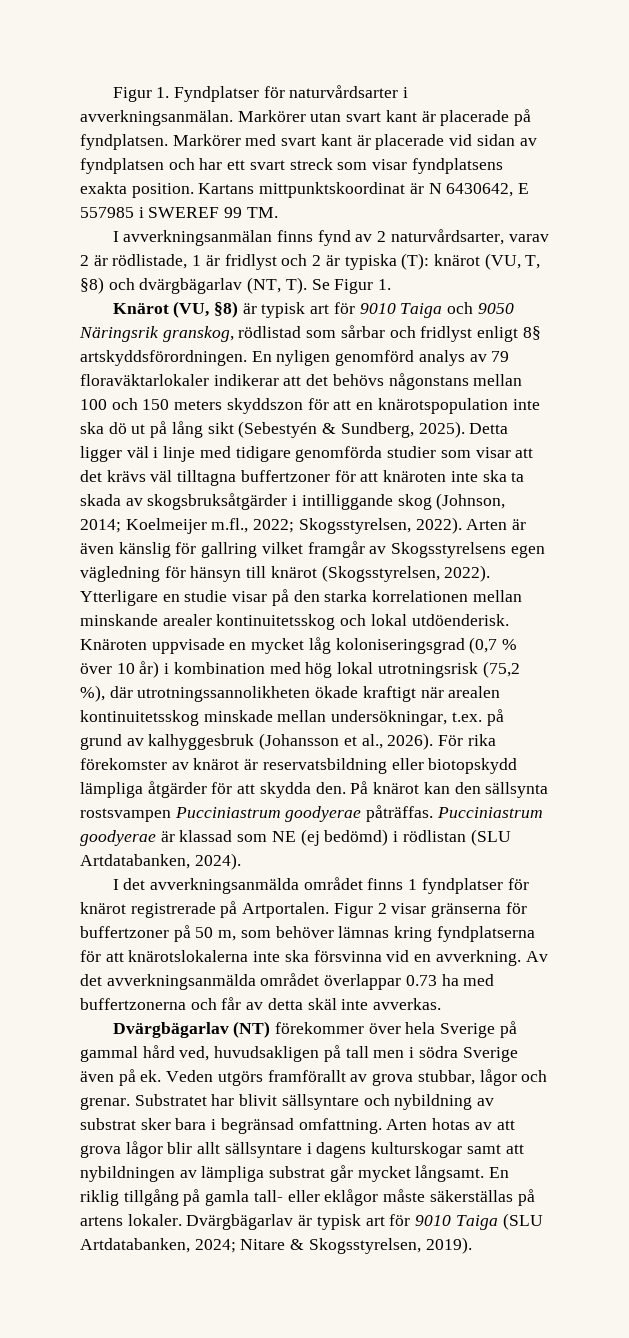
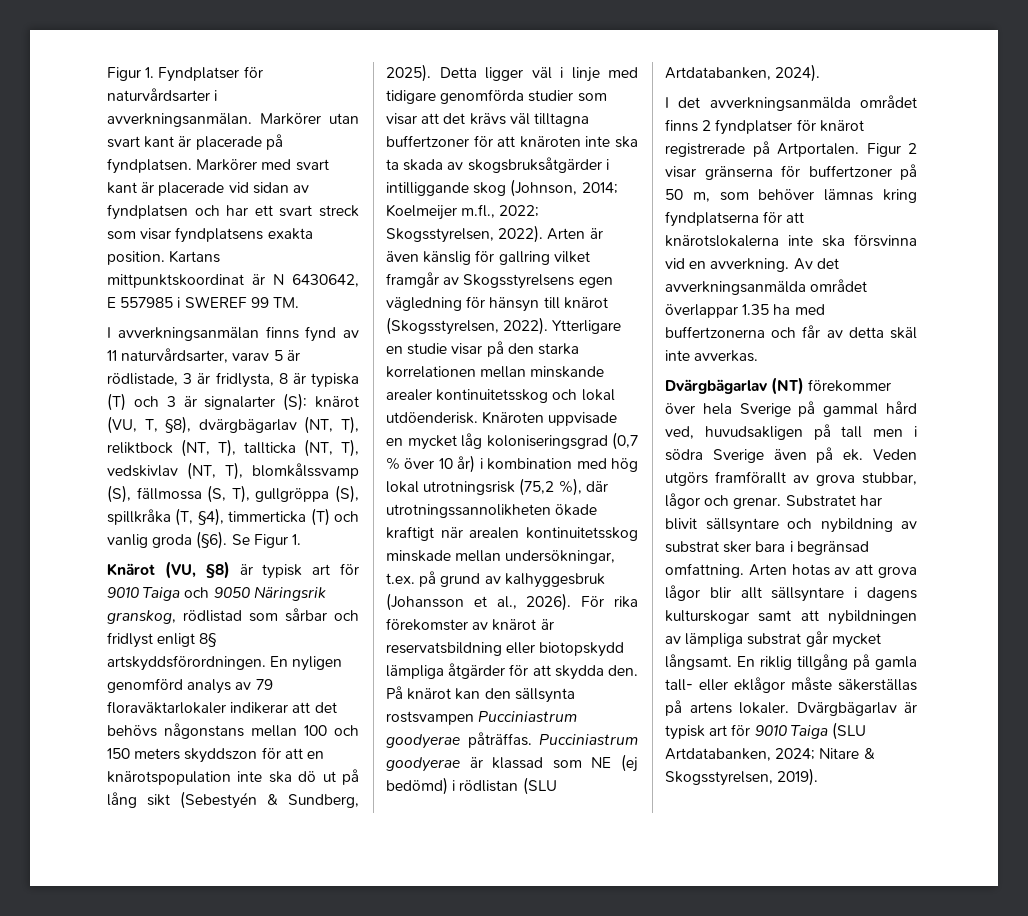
- I avverkningsanmälan finns fynd av 2 naturvårdsarter, varav 2 är rödlistade, 1 är fridlyst och 2 är typiska (T): knärot (VU, T, §8) och dvärgbägarlav (NT, T). Se Figur 1.
+ I avverkningsanmälan finns fynd av 11 naturvårdsarter, varav 5 är rödlistade, 3 är fridlysta, 8 är typiska (T) och 3 är signalarter (S): knärot (VU, T, §8), dvärgbägarlav (NT, T), reliktbock (NT, T), tallticka (NT, T), vedskivlav (NT, T), blomkålssvamp (S), fällmossa (S, T), gullgröppa (S), spillkråka (T, §4), timmerticka (T) och vanlig groda (§6). Se Figur 1.
- I det avverkningsanmälda området finns 1 fyndplatser för knärot registrerade på Artportalen.
+ I det avverkningsanmälda området finns 2 fyndplatser för knärot registrerade på Artportalen.
- Av det avverkningsanmälda området överlappar 0.73 ha med buffertzonerna och får av detta skäl inte avverkas.
+ Av det avverkningsanmälda området överlappar 1.35 ha med buffertzonerna och får av detta skäl inte avverkas.

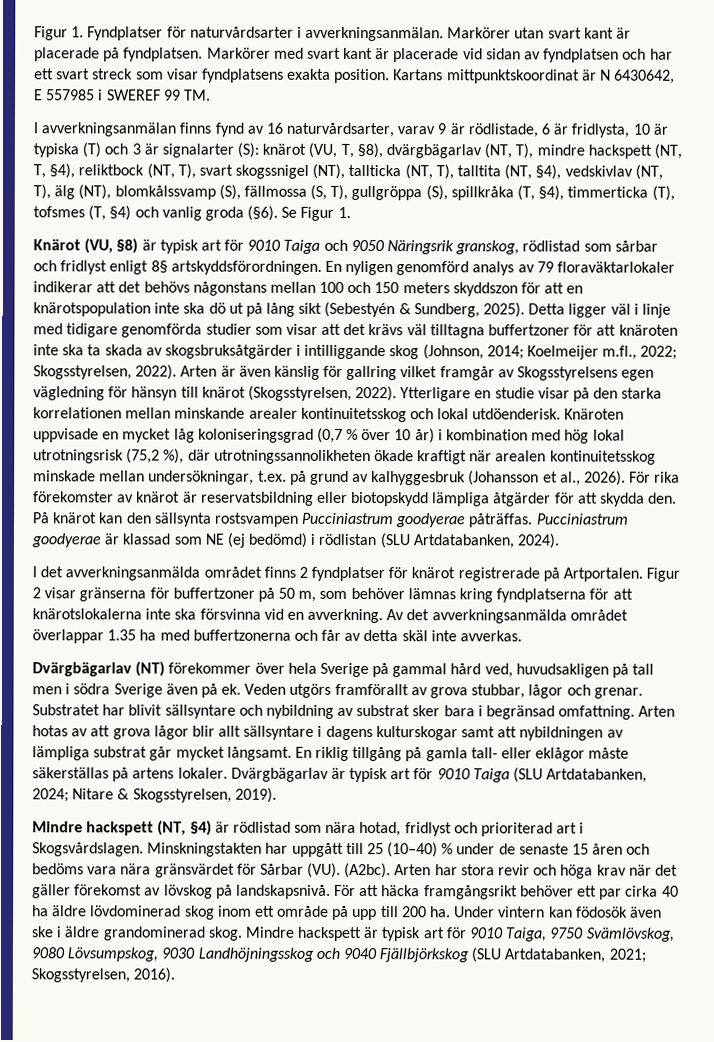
- I avverkningsanmälan finns fynd av 11 naturvårdsarter, varav 5 är rödlistade, 3 är fridlysta, 8 är typiska (T) och 3 är signalarter (S): knärot (VU, T, §8), dvärgbägarlav (NT, T), reliktbock (NT, T), tallticka (NT, T), vedskivlav (NT, T), blomkålssvamp (S), fällmossa (S, T), gullgröppa (S), spillkråka (T, §4), timmerticka (T) och vanlig groda (§6).
+ I avverkningsanmälan finns fynd av 16 naturvårdsarter, varav 9 är rödlistade, 6 är fridlysta, 10 är typiska (T) och 3 är signalarter (S): knärot (VU, T, §8), dvärgbägarlav (NT, T), mindre hackspett (NT, T, §4), reliktbock (NT, T), svart skogssnigel (NT), tallticka (NT, T), talltita (NT, §4), vedskivlav (NT, T), älg (NT), blomkålssvamp (S), fällmossa (S, T), gullgröppa (S), spillkråka (T, §4), timmerticka (T), tofsmes (T, §4) och vanlig groda (§6).
+ Mindre hackspett (NT, §4) är rödlistad som nära hotad, fridlyst och prioriterad art i Skogsvårdslagen. Minskningstakten har uppgått till 25 (10–40) % under de senaste 15 åren och bedöms vara nära gränsvärdet för Sårbar (VU). (A2bc). Arten har stora revir och höga krav när det gäller förekomst av lövskog på landskapsnivå. För att häcka framgångsrikt behöver ett par cirka 40 ha äldre lövdominerad skog inom ett område på upp till 200 ha. Under vintern kan födosök även ske i äldre grandominerad skog. Mindre hackspett är typisk art för 9010 Taiga, 9750 Svämlövskog, 9080 Lövsumpskog, 9030 Landhöjningsskog och 9040 Fjällbjörkskog (SLU Artdatabanken, 2021; Skogsstyrelsen, 2016).

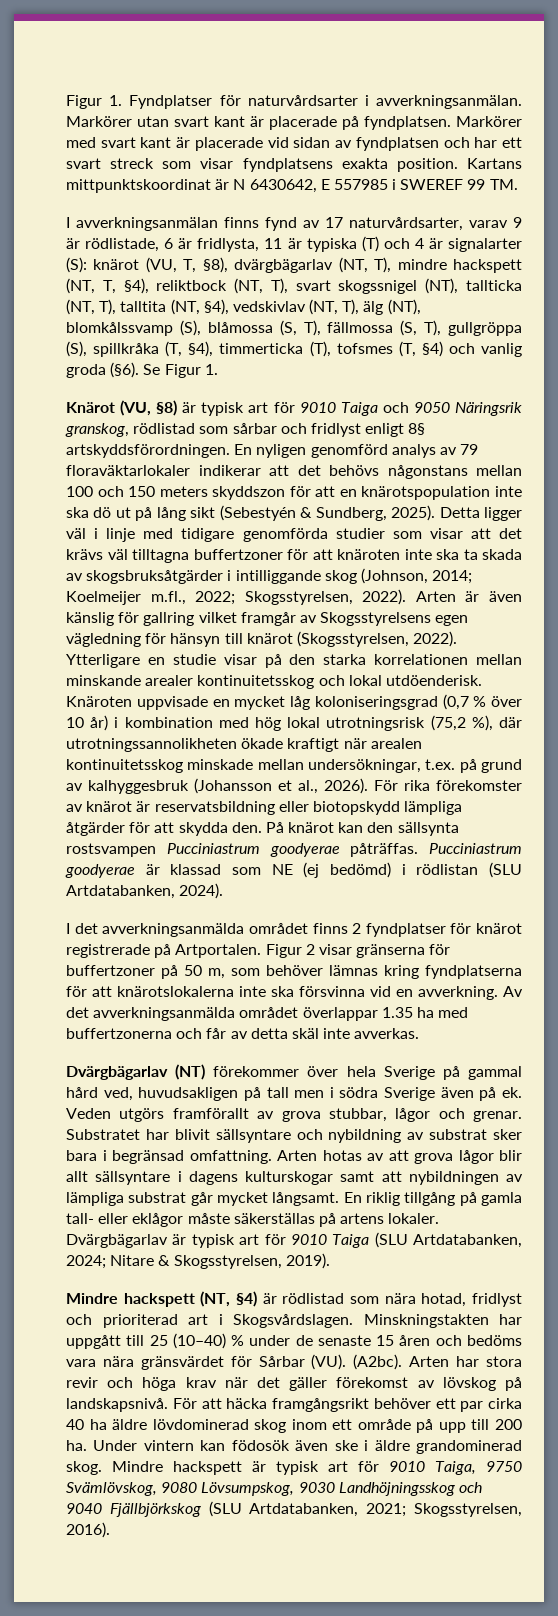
- I avverkningsanmälan finns fynd av 16 naturvårdsarter, varav 9 är rödlistade, 6 är fridlysta, 10 är typiska (T) och 3 är signalarter (S):
+ I avverkningsanmälan finns fynd av 17 naturvårdsarter, varav 9 är rödlistade, 6 är fridlysta, 11 är typiska (T) och 4 är signalarter (S):
- knärot (VU, T, §8), dvärgbägarlav (NT, T), mindre hackspett (NT, T, §4), reliktbock (NT, T), svart skogssnigel (NT), tallticka (NT, T), talltita (NT, §4), vedskivlav (NT, T), älg (NT), blomkålssvamp (S), fällmossa (S, T), gullgröppa (S), spillkråka (T, §4), timmerticka (T), tofsmes (T, §4) och vanlig groda (§6).
+ knärot (VU, T, §8), dvärgbägarlav (NT, T), mindre hackspett (NT, T, §4), reliktbock (NT, T), svart skogssnigel (NT), tallticka (NT, T), talltita (NT, §4), vedskivlav (NT, T), älg (NT), blomkålssvamp (S), blåmossa (S, T), fällmossa (S, T), gullgröppa (S), spillkråka (T, §4), timmerticka (T), tofsmes (T, §4) och vanlig groda (§6).

